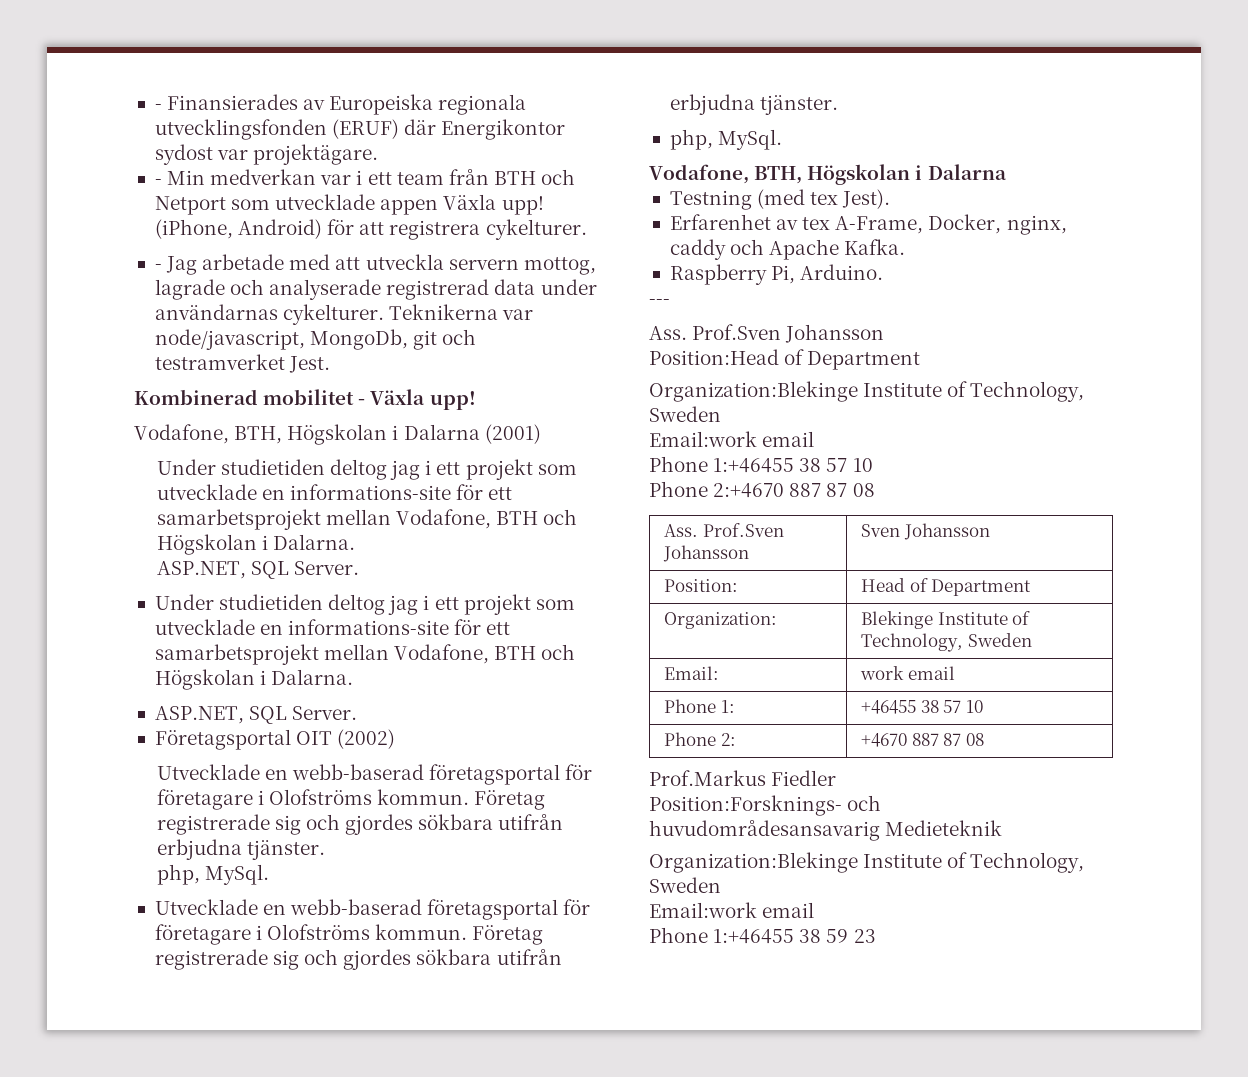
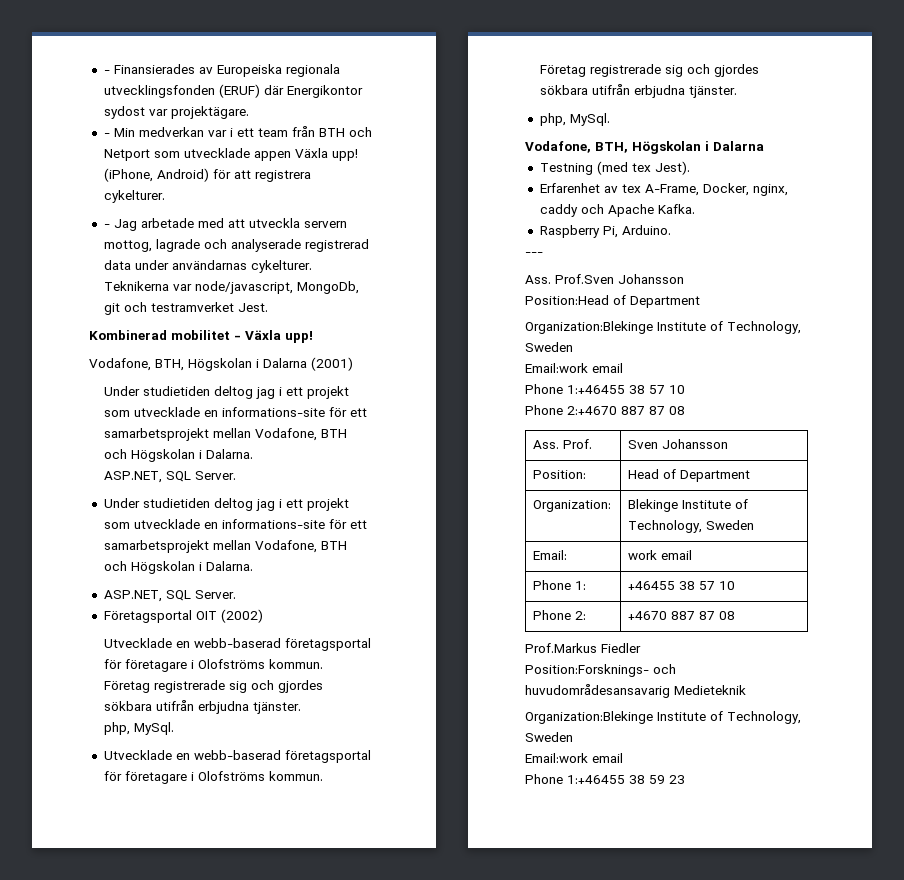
- Ass. Prof.Sven Johansson | Sven Johansson
+ Ass. Prof. | Sven Johansson

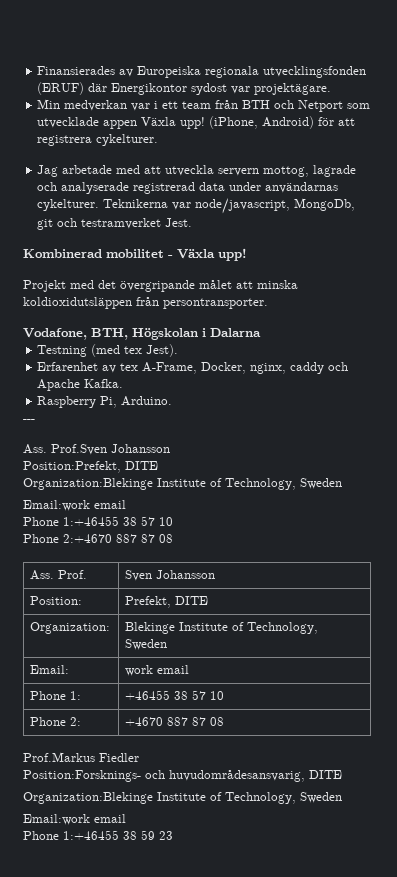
- - Finansierades av Europeiska regionala utvecklingsfonden (ERUF) där Energikontor sydost var projektägare.
+ Finansierades av Europeiska regionala utvecklingsfonden (ERUF) där Energikontor sydost var projektägare.
- - Min medverkan var i ett team från BTH och Netport som utvecklade appen Växla upp!
+ Min medverkan var i ett team från BTH och Netport som utvecklade appen Växla upp!
- - Jag arbetade med att utveckla servern mottog, lagrade och analyserade registrerad data under användarnas cykelturer.
+ Jag arbetade med att utveckla servern mottog, lagrade och analyserade registrerad data under användarnas cykelturer.
- Vodafone, BTH, Högskolan i Dalarna (2001)
- Under studietiden deltog jag i ett projekt som utvecklade en informations-site för ett samarbetsprojekt mellan Vodafone, BTH och Högskolan i Dalarna.
- ASP.NET, SQL Server.
- Under studietiden deltog jag i ett projekt som utvecklade en informations-site för ett samarbetsprojekt mellan Vodafone, BTH och Högskolan i Dalarna.
- ASP.NET, SQL Server.
- Företagsportal OIT (2002)
- Utvecklade en webb-baserad företagsportal för företagare i Olofströms kommun. Företag registrerade sig och gjordes sökbara utifrån erbjudna tjänster.
- php, MySql.
- Utvecklade en webb-baserad företagsportal för företagare i Olofströms kommun. Företag registrerade sig och gjordes sökbara utifrån erbjudna tjänster.
- php, MySql.
+ Projekt med det övergripande målet att minska koldioxidutsläppen från persontransporter.
- Position:Head of Department
+ Position:Prefekt, DITE
- Position: | Head of Department
+ Position: | Prefekt, DITE
- Position:Forsknings- och huvudområdesansavarig Medieteknik
+ Position:Forsknings- och huvudområdesansvarig, DITE

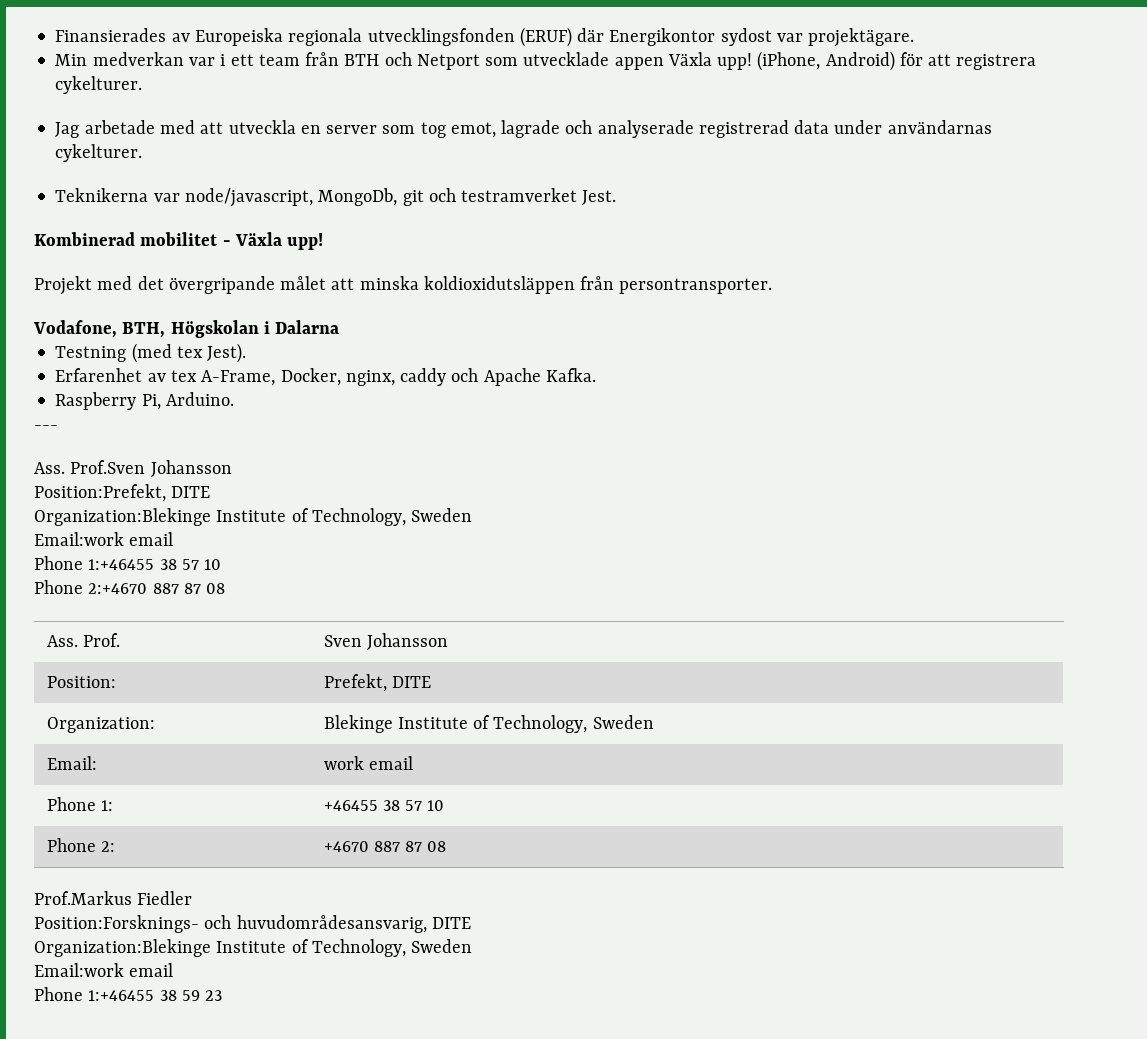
- Jag arbetade med att utveckla servern mottog, lagrade och analyserade registrerad data under användarnas cykelturer. Teknikerna var node/javascript, MongoDb, git och testramverket Jest.
+ Jag arbetade med att utveckla en server som tog emot, lagrade och analyserade registrerad data under användarnas cykelturer.
+ Teknikerna var node/javascript, MongoDb, git och testramverket Jest.

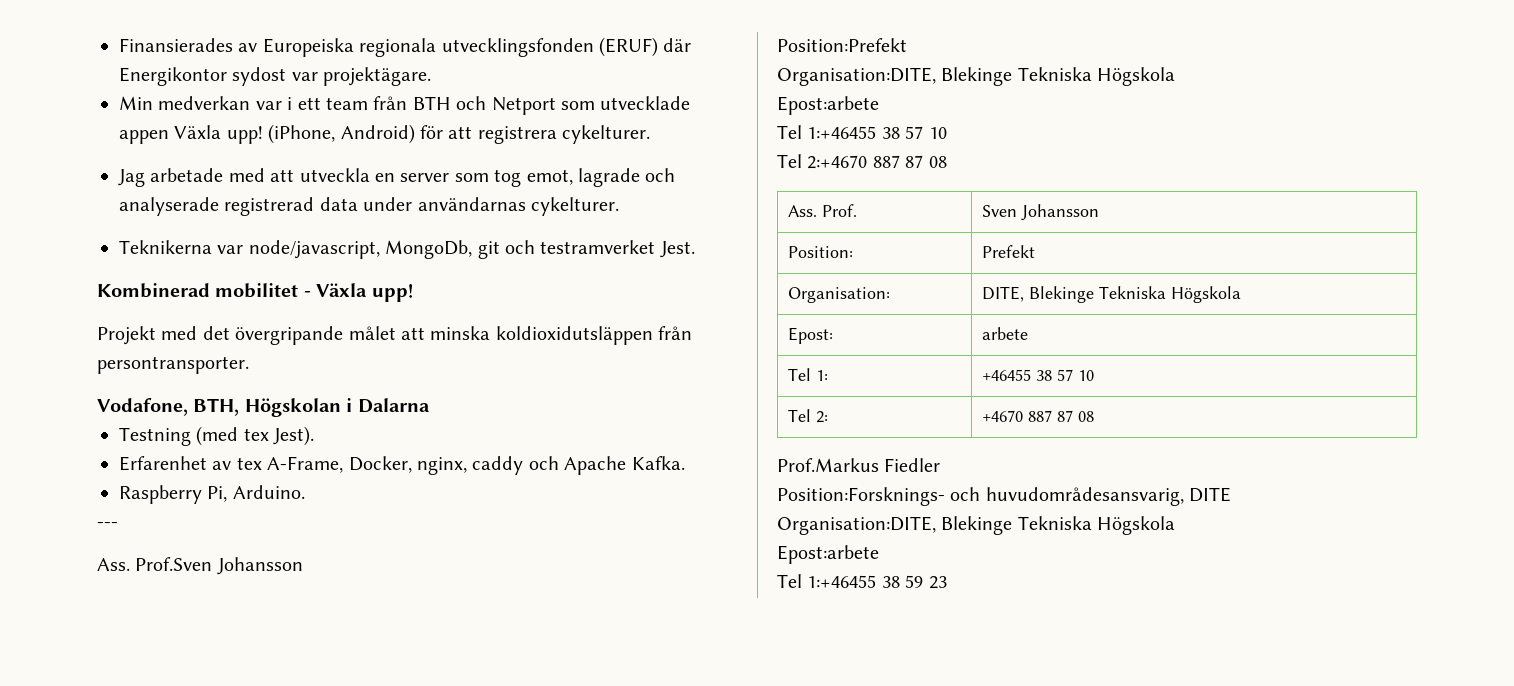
- Position:Prefekt, DITE
- Organization:Blekinge Institute of Technology, Sweden
- Email:work email
- Phone 1:+46455 38 57 10
+ Position:Prefekt
+ Organisation:DITE, Blekinge Tekniska Högskola
+ Epost:arbete
+ Tel 1:+46455 38 57 10
- Phone 2:+4670 887 87 08
+ Tel 2:+4670 887 87 08
- Position: | Prefekt, DITE
- Organization: | Blekinge Institute of Technology, Sweden
- Email: | work email
- Phone 1: | +46455 38 57 10
+ Position: | Prefekt
+ Organisation: | DITE, Blekinge Tekniska Högskola
+ Epost: | arbete
+ Tel 1: | +46455 38 57 10
- Phone 2: | +4670 887 87 08
+ Tel 2: | +4670 887 87 08
  Position:Forsknings- och huvudområdesansvarig, DITE
- Organization:Blekinge Institute of Technology, Sweden
- Email:work email
- Phone 1:+46455 38 59 23
+ Organisation:DITE, Blekinge Tekniska Högskola
+ Epost:arbete
+ Tel 1:+46455 38 59 23

